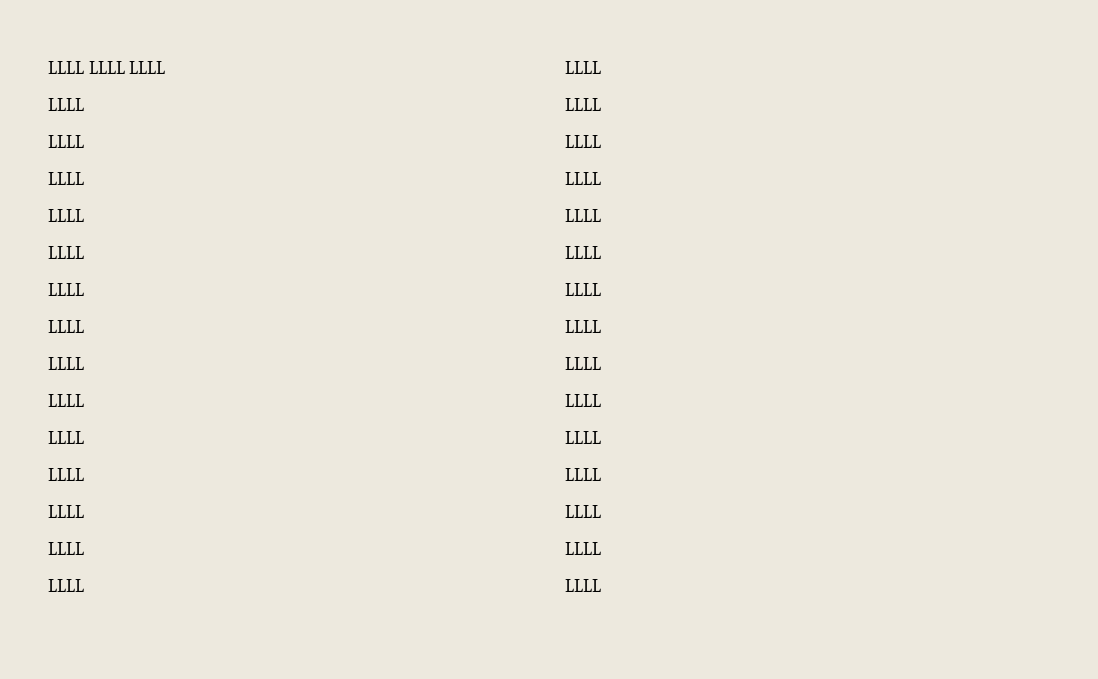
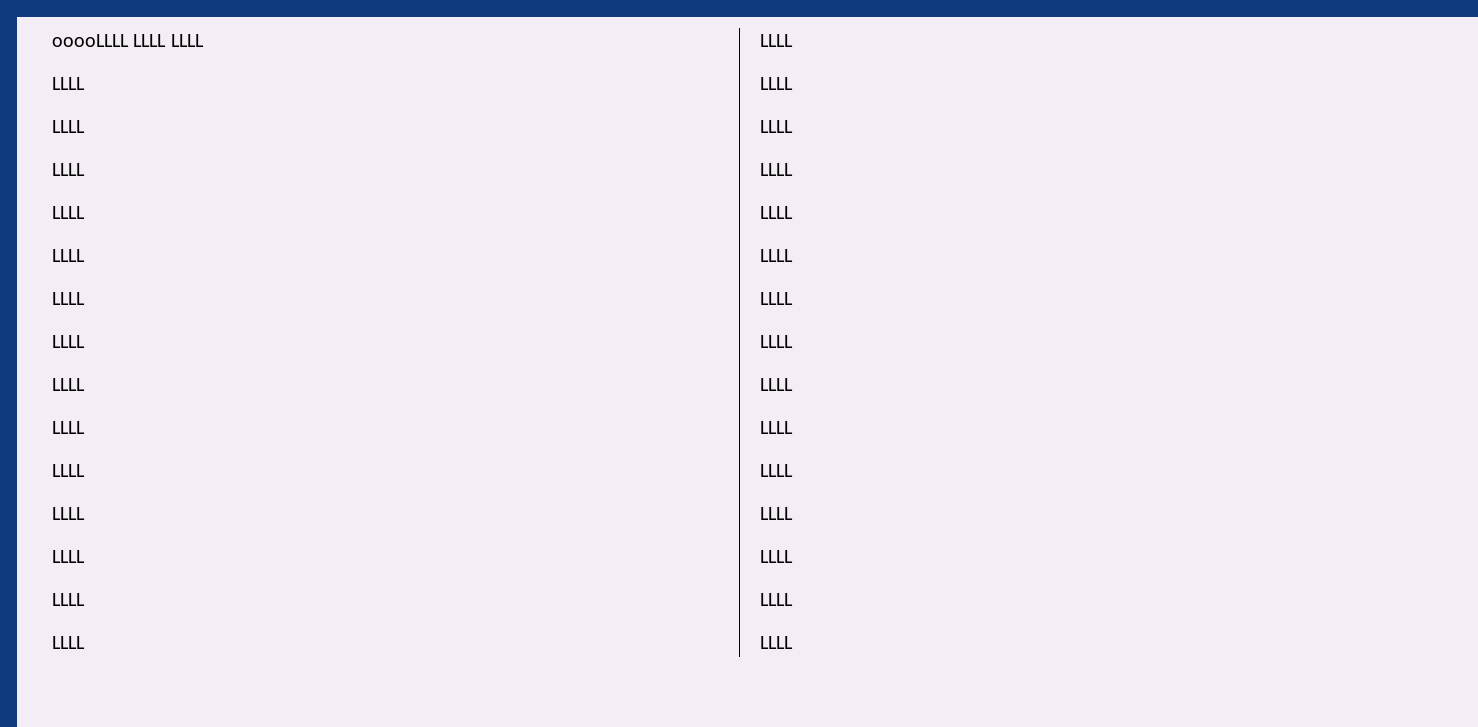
- LLLL LLLL LLLL
+ ooooLLLL LLLL LLLL

